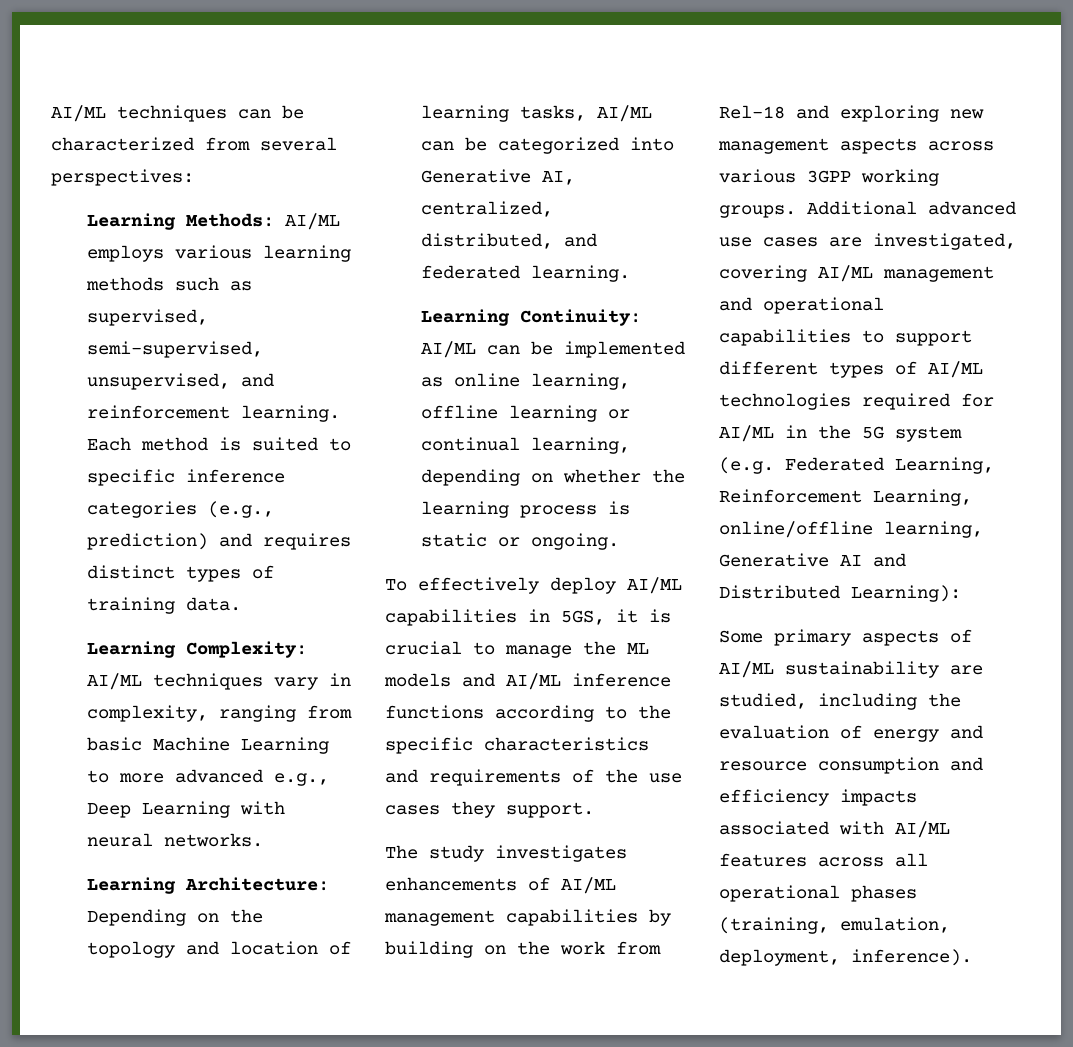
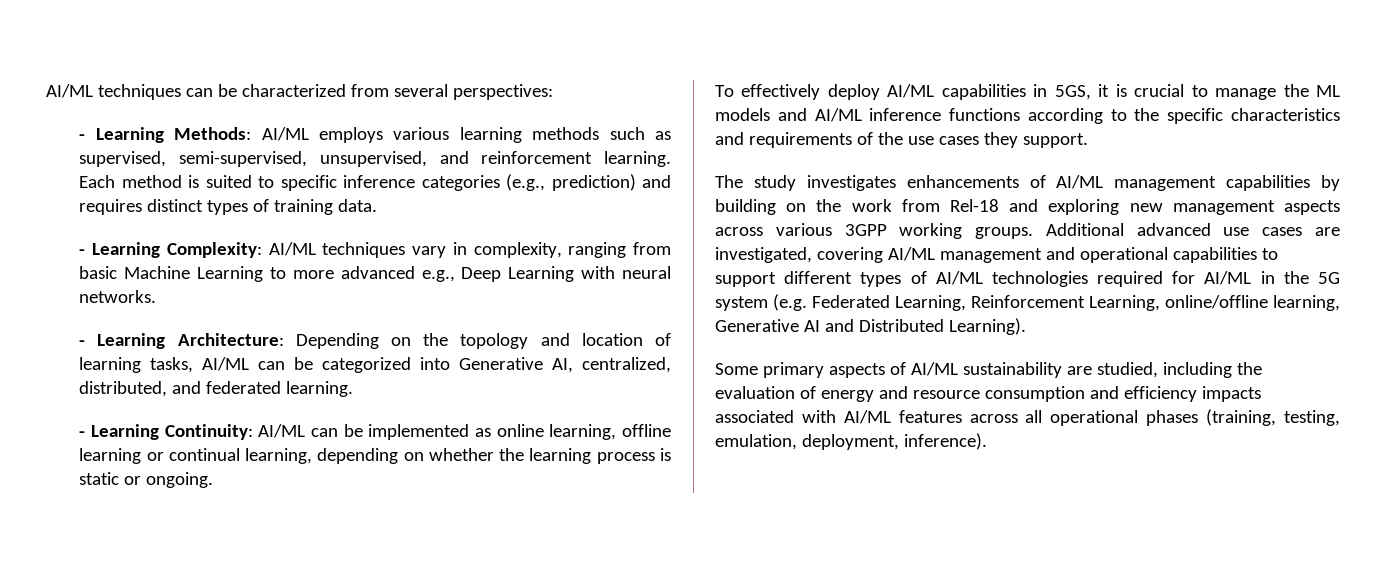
- Learning Methods: AI/ML employs various learning methods such as supervised, semi-supervised, unsupervised, and reinforcement learning.
+ - Learning Methods: AI/ML employs various learning methods such as supervised, semi-supervised, unsupervised, and reinforcement learning.
- Learning Complexity: AI/ML techniques vary in complexity, ranging from basic Machine Learning to more advanced e.g., Deep Learning with neural networks.
+ - Learning Complexity: AI/ML techniques vary in complexity, ranging from basic Machine Learning to more advanced e.g., Deep Learning with neural networks.
- Learning Architecture: Depending on the topology and location of learning tasks, AI/ML can be categorized into Generative AI, centralized, distributed, and federated learning.
+ - Learning Architecture: Depending on the topology and location of learning tasks, AI/ML can be categorized into Generative AI, centralized, distributed, and federated learning.
- Learning Continuity: AI/ML can be implemented as online learning, offline learning or continual learning, depending on whether the learning process is static or ongoing.
+ - Learning Continuity: AI/ML can be implemented as online learning, offline learning or continual learning, depending on whether the learning process is static or ongoing.
- Additional advanced use cases are investigated, covering AI/ML management and operational capabilities to support different types of AI/ML technologies required for AI/ML in the 5G system (e.g. Federated Learning, Reinforcement Learning, online/offline learning, Generative AI and Distributed Learning):
+ Additional advanced use cases are investigated, covering AI/ML management and operational capabilities to support different types of AI/ML technologies required for AI/ML in the 5G system (e.g. Federated Learning, Reinforcement Learning, online/offline learning, Generative AI and Distributed Learning).
- Some primary aspects of AI/ML sustainability are studied, including the evaluation of energy and resource consumption and efficiency impacts associated with AI/ML features across all operational phases (training, emulation, deployment, inference).
+ Some primary aspects of AI/ML sustainability are studied, including the evaluation of energy and resource consumption and efficiency impacts associated with AI/ML features across all operational phases (training, testing, emulation, deployment, inference).

